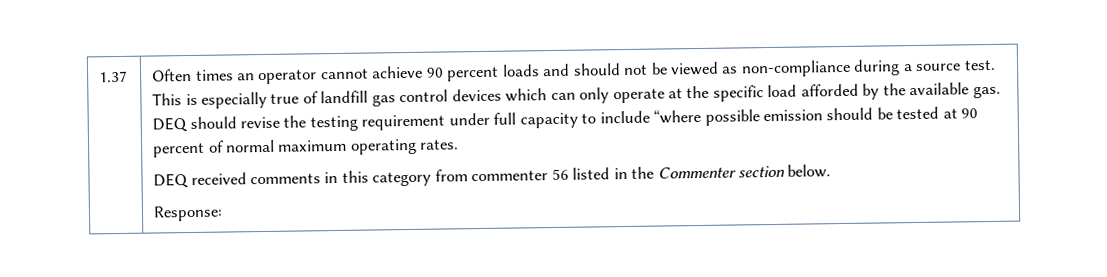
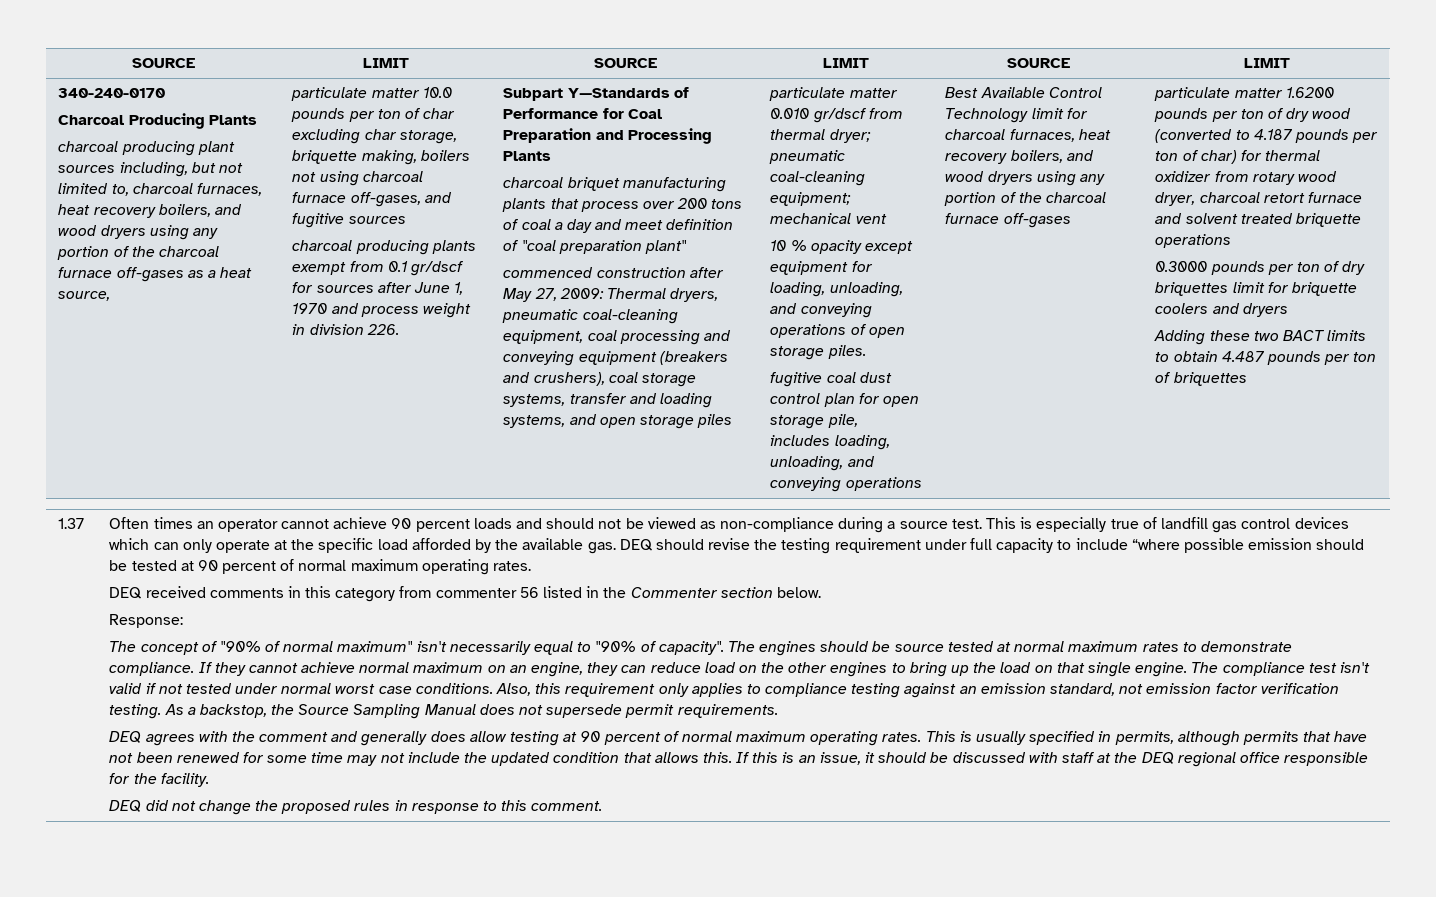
+ SOURCE | LIMIT | SOURCE | LIMIT | SOURCE | LIMIT
+ 340-240-0170
+ Charcoal Producing Plants
+ charcoal producing plant sources including, but not limited to, charcoal furnaces, heat recovery boilers, and wood dryers using any portion of the charcoal furnace off-gases as a heat source, | particulate matter 10.0 pounds per ton of char excluding char storage, briquette making, boilers not using charcoal furnace off-gases, and fugitive sources
+ charcoal producing plants exempt from 0.1 gr/dscf for sources after June 1, 1970 and process weight in division 226. | Subpart Y—Standards of Performance for Coal Preparation and Processing Plants
+ charcoal briquet manufacturing plants that process over 200 tons of coal a day and meet definition of "coal preparation plant"
+ commenced construction after May 27, 2009: Thermal dryers, pneumatic coal-cleaning equipment, coal processing and conveying equipment (breakers and crushers), coal storage systems, transfer and loading systems, and open storage piles | particulate matter 0.010 gr/dscf from thermal dryer; pneumatic coal-cleaning equipment; mechanical vent
+ 10 % opacity except equipment for loading, unloading, and conveying operations of open storage piles.
+ fugitive coal dust control plan for open storage pile, includes loading, unloading, and conveying operations | Best Available Control Technology limit for charcoal furnaces, heat recovery boilers, and wood dryers using any portion of the charcoal furnace off-gases | particulate matter 1.6200 pounds per ton of dry wood (converted to 4.187 pounds per ton of char) for thermal oxidizer from rotary wood dryer, charcoal retort furnace and solvent treated briquette operations
+ 0.3000 pounds per ton of dry briquettes limit for briquette coolers and dryers
+ Adding these two BACT limits to obtain 4.487 pounds per ton of briquettes
+ The concept of "90% of normal maximum" isn't necessarily equal to "90% of capacity". The engines should be source tested at normal maximum rates to demonstrate compliance. If they cannot achieve normal maximum on an engine, they can reduce load on the other engines to bring up the load on that single engine. The compliance test isn't valid if not tested under normal worst case conditions. Also, this requirement only applies to compliance testing against an emission standard, not emission factor verification testing. As a backstop, the Source Sampling Manual does not supersede permit requirements.
+ DEQ agrees with the comment and generally does allow testing at 90 percent of normal maximum operating rates. This is usually specified in permits, although permits that have not been renewed for some time may not include the updated condition that allows this. If this is an issue, it should be discussed with staff at the DEQ regional office responsible for the facility.
+ DEQ did not change the proposed rules in response to this comment.

